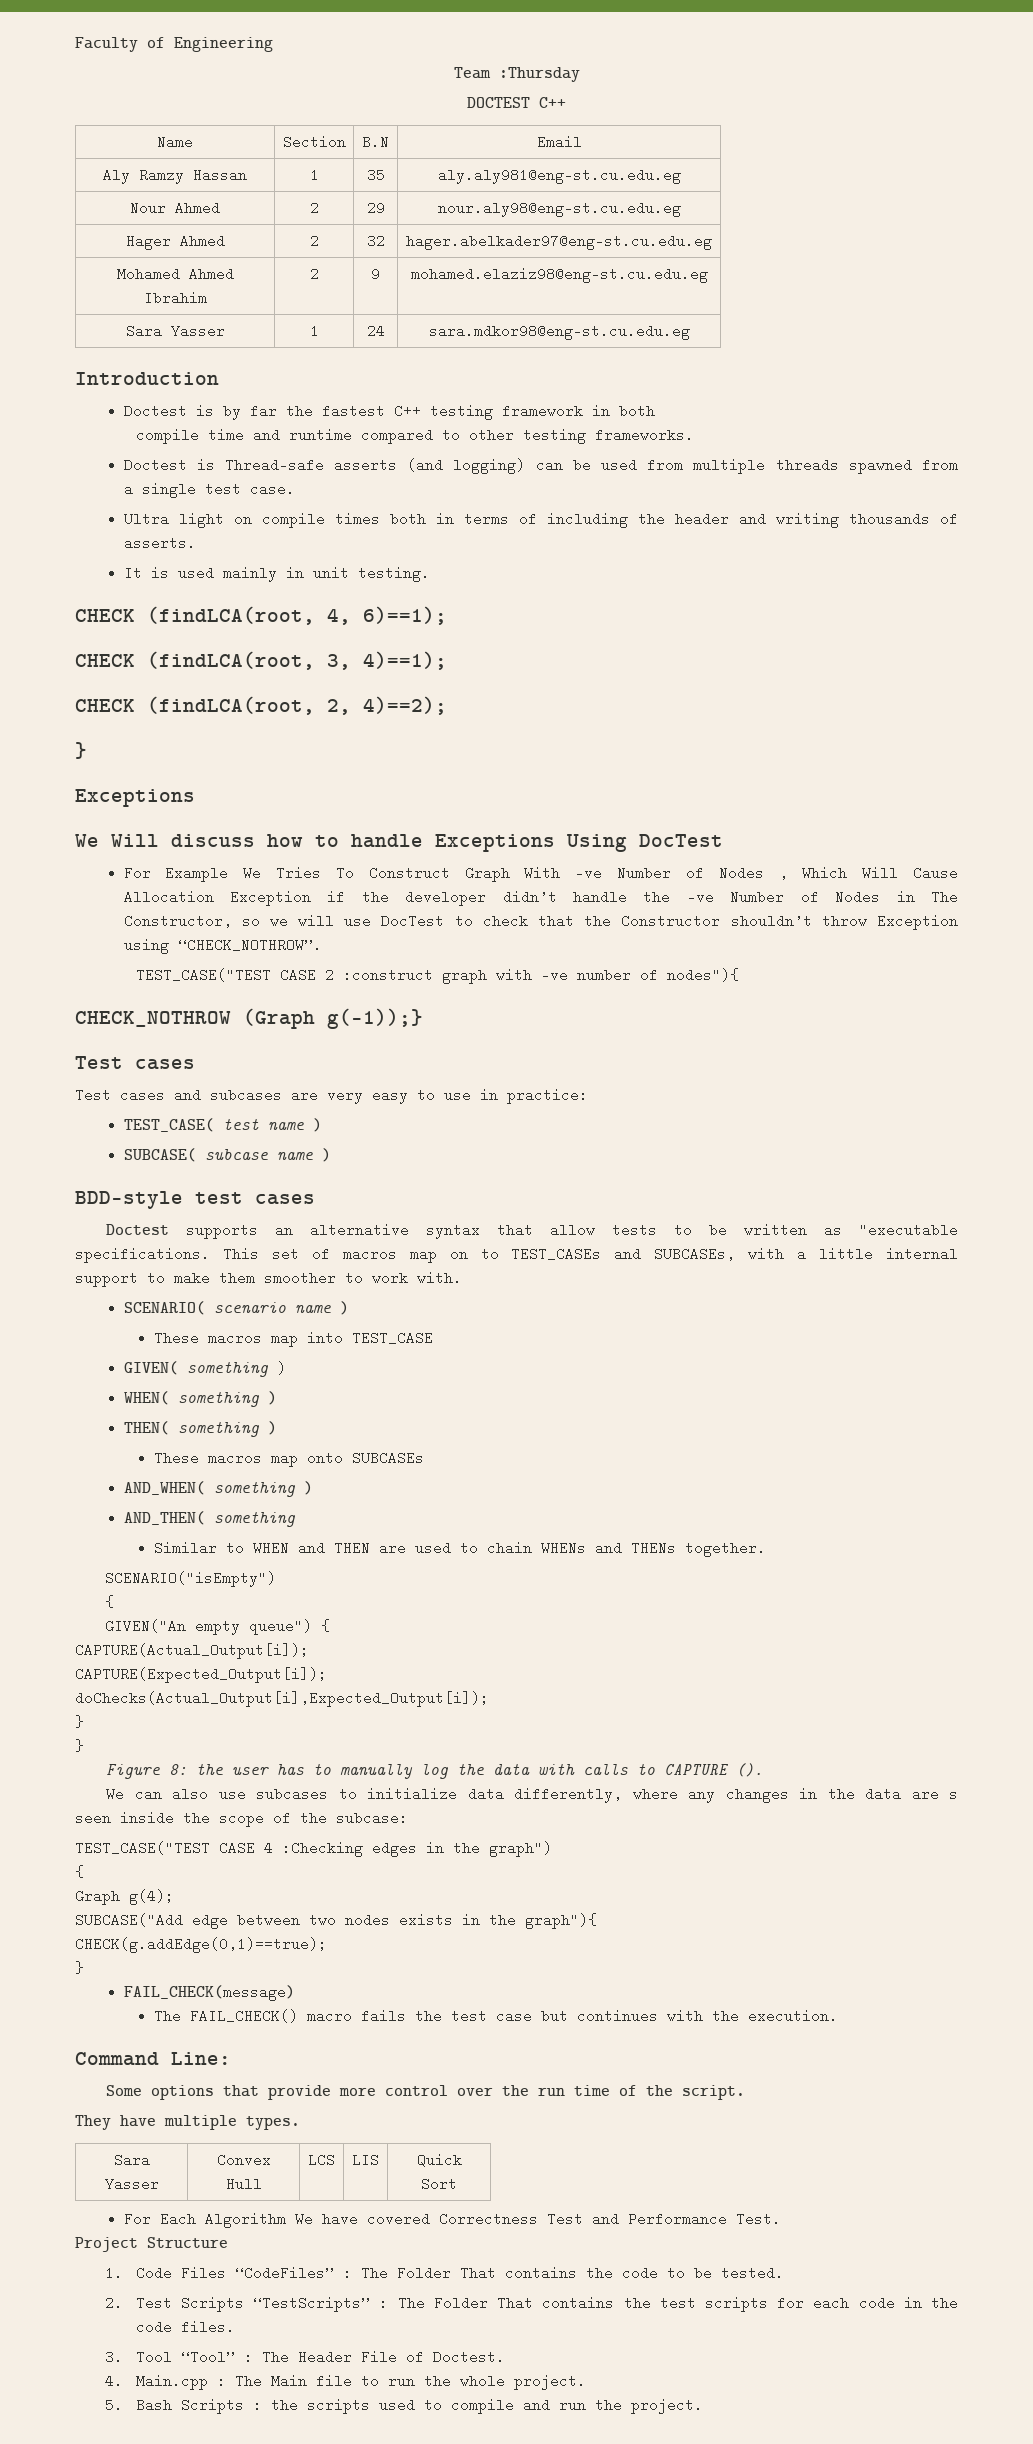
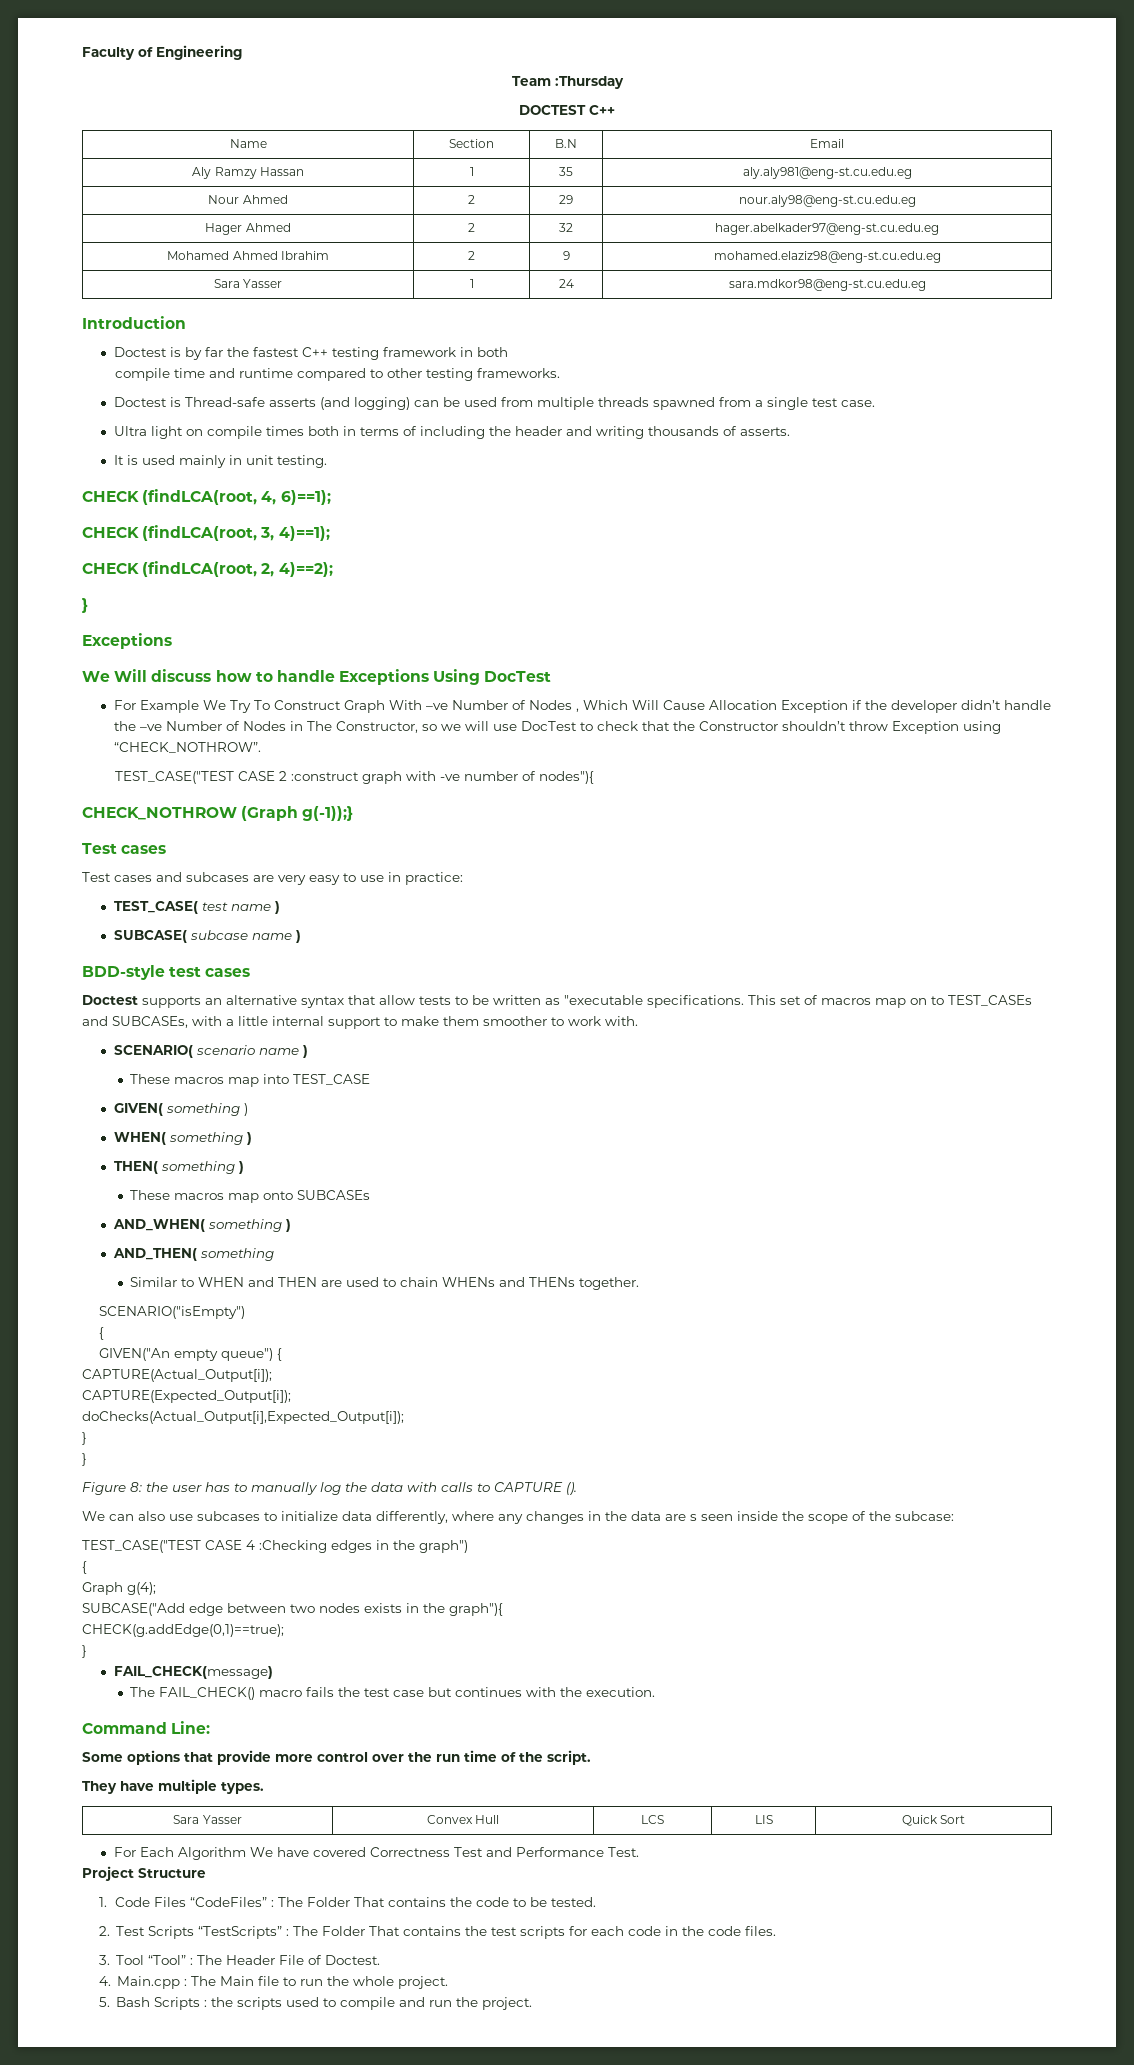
- For Example We Tries To Construct Graph With –ve Number of Nodes , Which Will Cause Allocation Exception if the developer didn’t handle the –ve Number of Nodes in The Constructor, so we will use DocTest to check that the Constructor shouldn’t throw Exception using “CHECK_NOTHROW”.
+ For Example We Try To Construct Graph With –ve Number of Nodes , Which Will Cause Allocation Exception if the developer didn’t handle the –ve Number of Nodes in The Constructor, so we will use DocTest to check that the Constructor shouldn’t throw Exception using “CHECK_NOTHROW”.

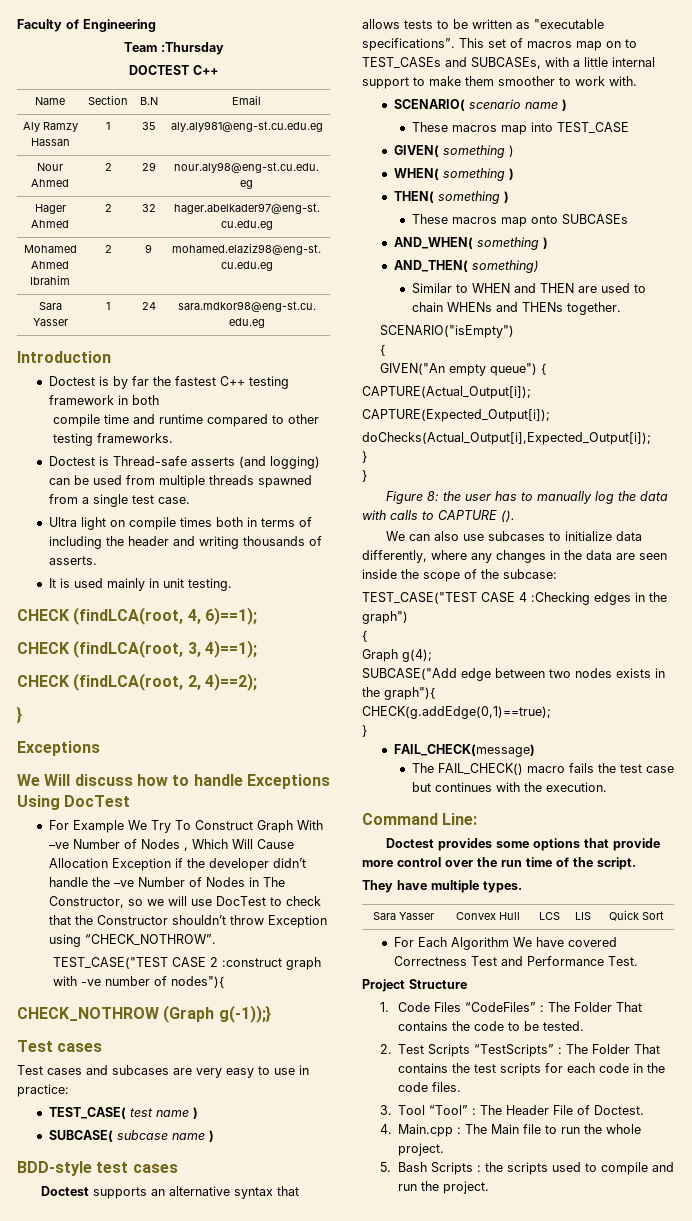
- Doctest supports an alternative syntax that allow tests to be written as "executable specifications.
+ Doctest supports an alternative syntax that allows tests to be written as "executable specifications”.
- AND_THEN( something
+ AND_THEN( something)
- We can also use subcases to initialize data differently, where any changes in the data are s seen inside the scope of the subcase:
+ We can also use subcases to initialize data differently, where any changes in the data are seen inside the scope of the subcase:
- Some options that provide more control over the run time of the script.
+ Doctest provides some options that provide more control over the run time of the script.

